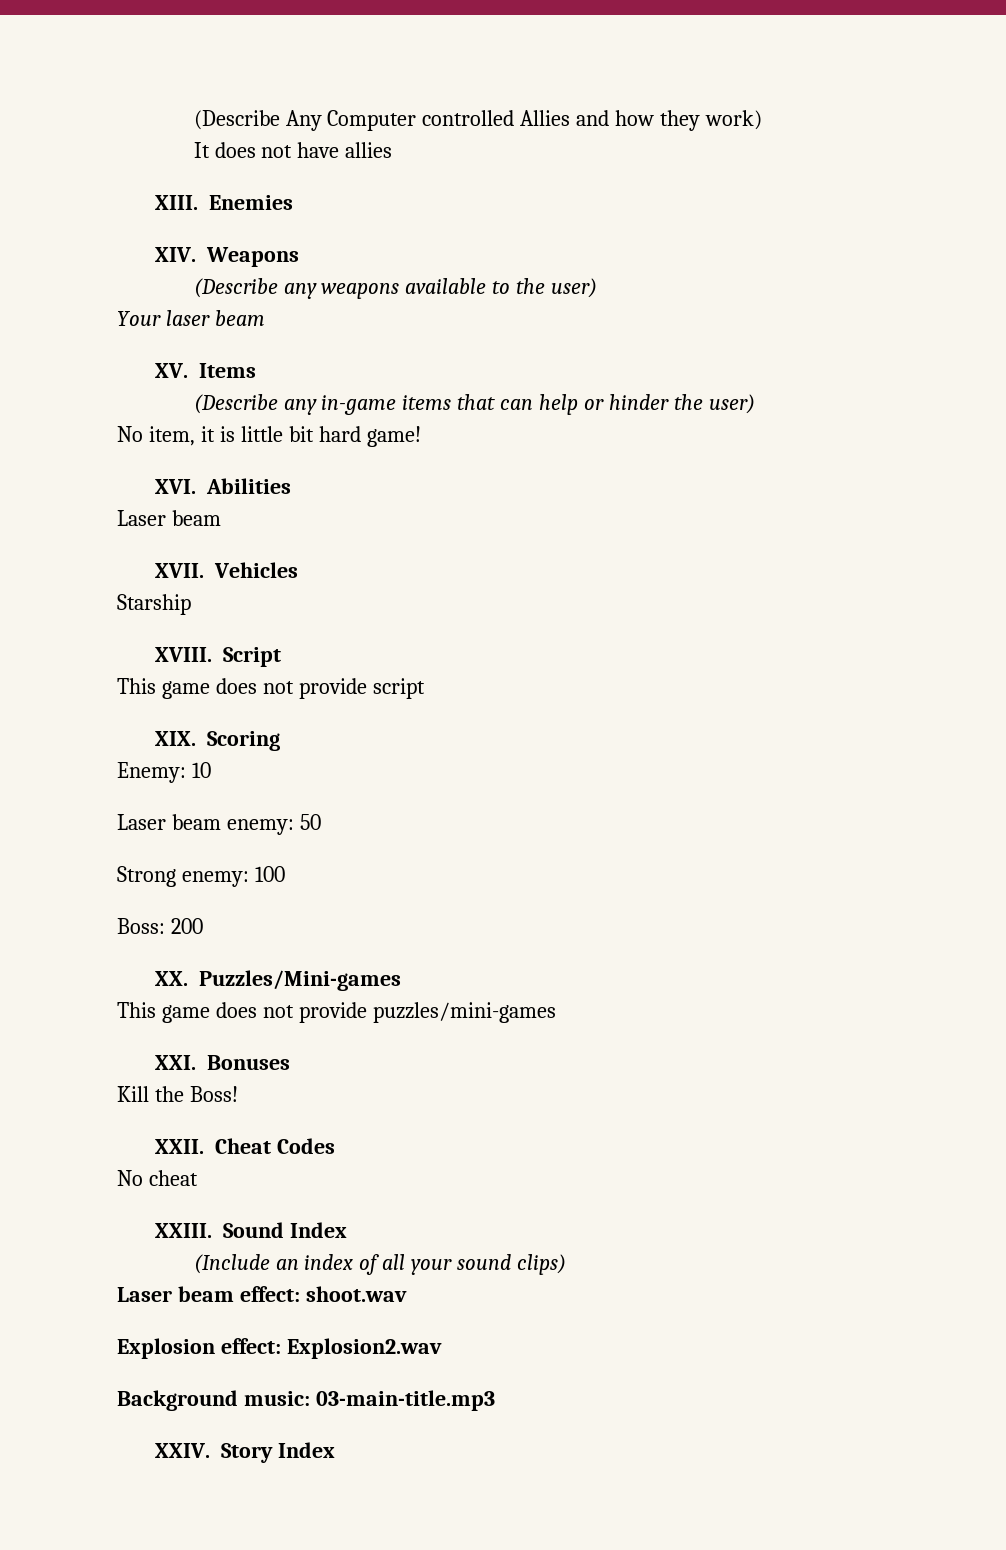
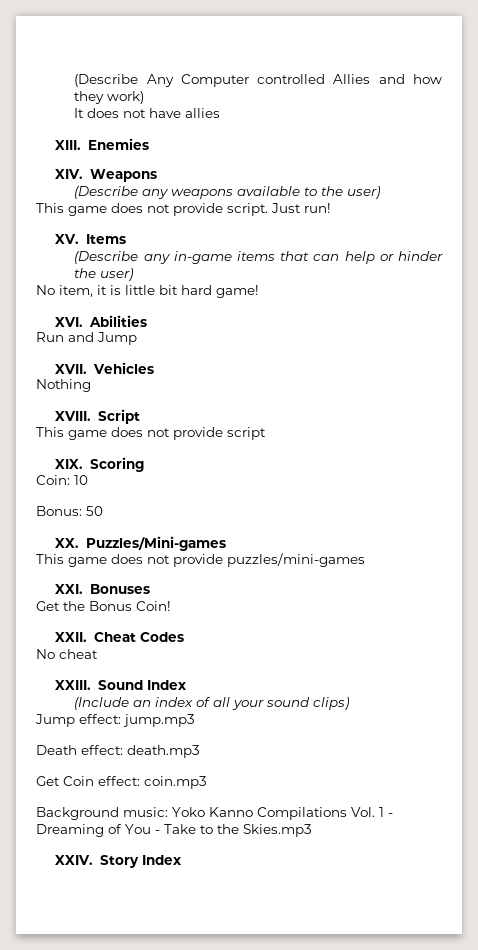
- Your laser beam
+ This game does not provide script. Just run!
  XVI. Abilities
- Laser beam
+ Run and Jump
- Starship
+ Nothing
- Enemy: 10
+ Coin: 10
- Laser beam enemy: 50
- Strong enemy: 100
- Boss: 200
+ Bonus: 50
- Kill the Boss!
+ Get the Bonus Coin!
- Laser beam effect: shoot.wav
- Explosion effect: Explosion2.wav
- Background music: 03-main-title.mp3
+ Jump effect: jump.mp3
+ Death effect: death.mp3
+ Get Coin effect: coin.mp3
+ Background music: Yoko Kanno Compilations Vol. 1 - Dreaming of You - Take to the Skies.mp3

